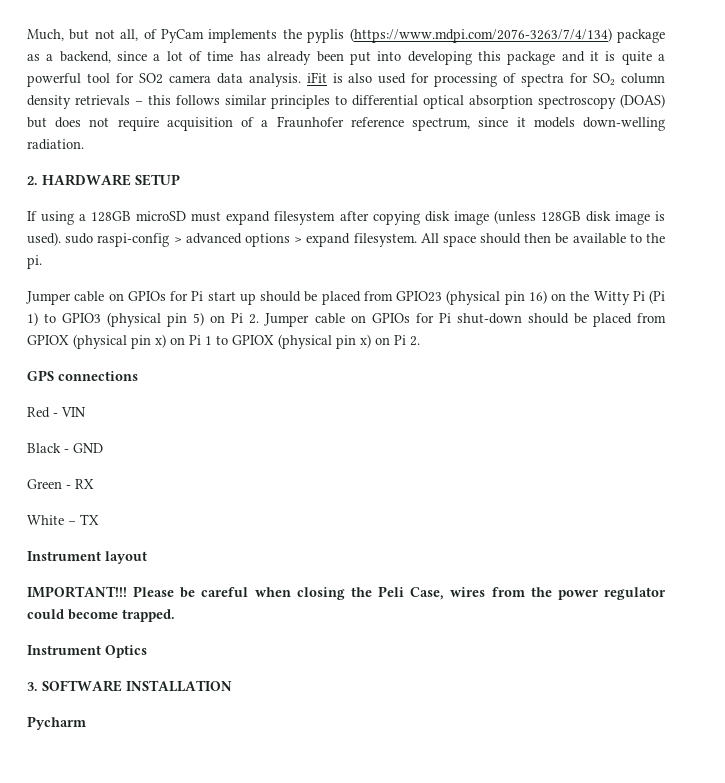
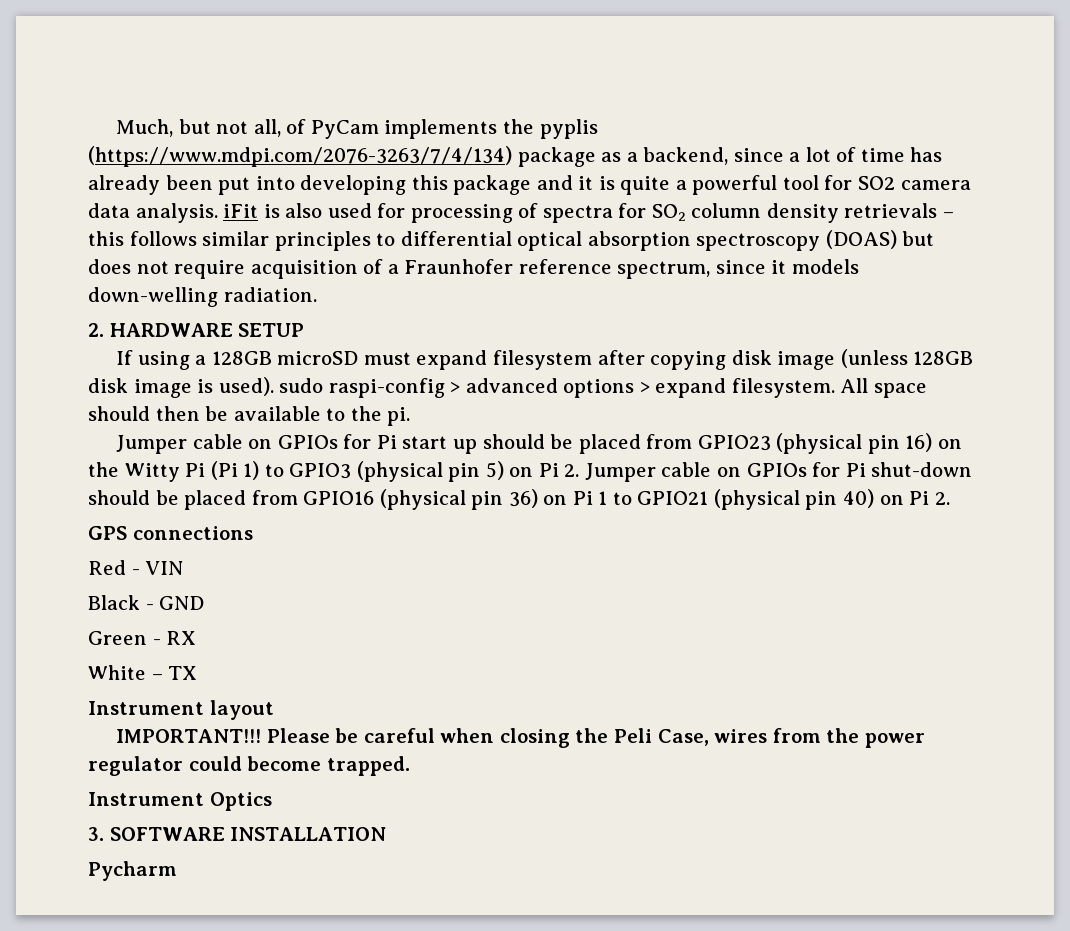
- Jumper cable on GPIOs for Pi start up should be placed from GPIO23 (physical pin 16) on the Witty Pi (Pi 1) to GPIO3 (physical pin 5) on Pi 2. Jumper cable on GPIOs for Pi shut-down should be placed from GPIOX (physical pin x) on Pi 1 to GPIOX (physical pin x) on Pi 2.
+ Jumper cable on GPIOs for Pi start up should be placed from GPIO23 (physical pin 16) on the Witty Pi (Pi 1) to GPIO3 (physical pin 5) on Pi 2. Jumper cable on GPIOs for Pi shut-down should be placed from GPIO16 (physical pin 36) on Pi 1 to GPIO21 (physical pin 40) on Pi 2.

